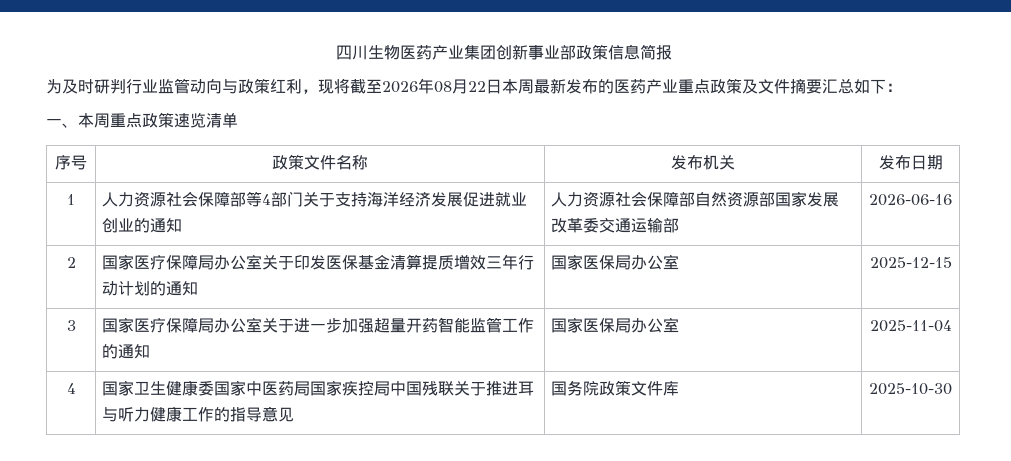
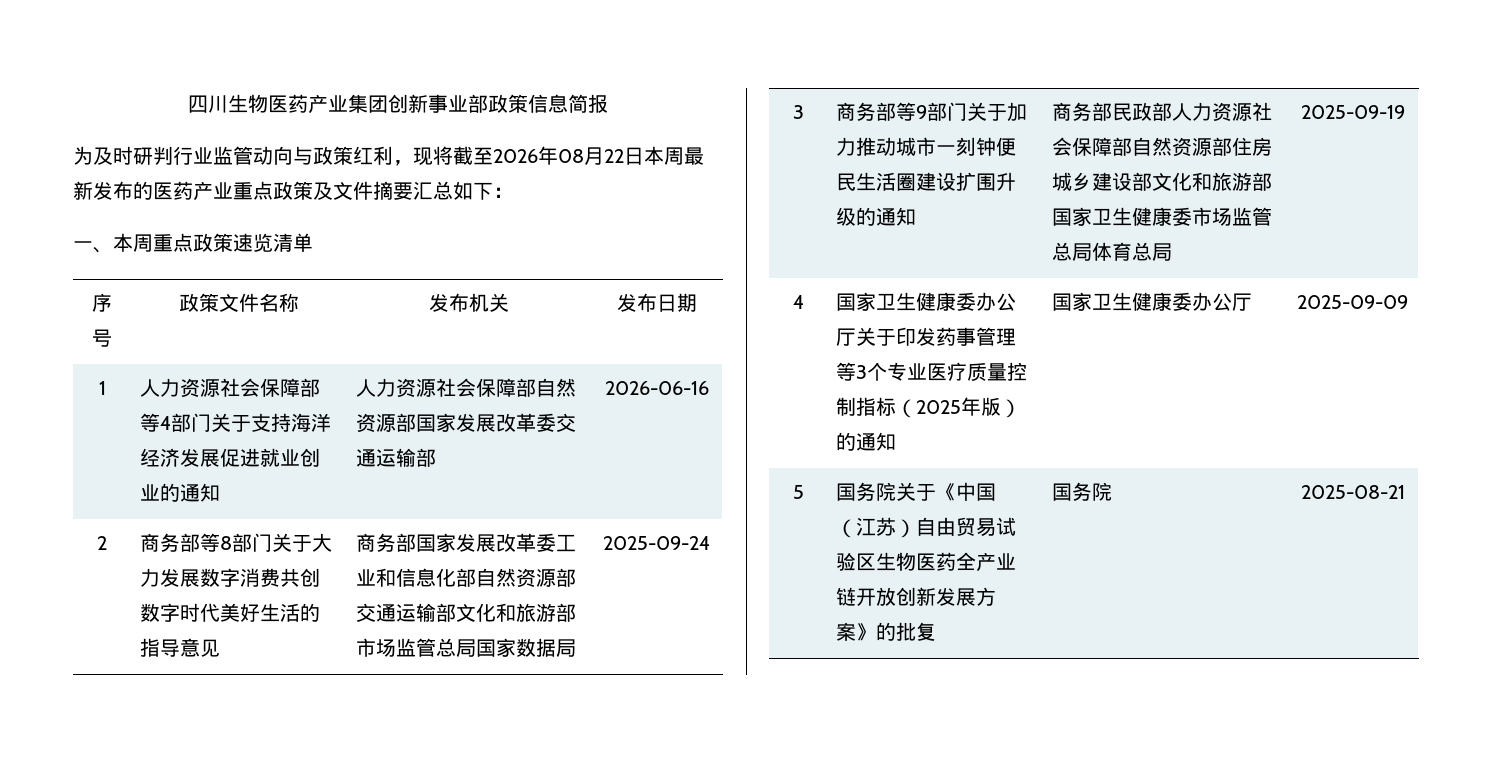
- 国家医疗保障局办公室关于印发医保基金清算提质增效三年行动计划的通知 | 国家医保局办公室 | 2025-12-15
- 3 | 国家医疗保障局办公室关于进一步加强超量开药智能监管工作的通知 | 国家医保局办公室 | 2025-11-04
+ 商务部等8部门关于大力发展数字消费共创数字时代美好生活的指导意见 | 商务部国家发展改革委工业和信息化部自然资源部交通运输部文化和旅游部市场监管总局国家数据局 | 2025-09-24
+ 3 | 商务部等9部门关于加力推动城市一刻钟便民生活圈建设扩围升级的通知 | 商务部民政部人力资源社会保障部自然资源部住房城乡建设部文化和旅游部国家卫生健康委市场监管总局体育总局 | 2025-09-19
- 4 | 国家卫生健康委国家中医药局国家疾控局中国残联关于推进耳与听力健康工作的指导意见 | 国务院政策文件库 | 2025-10-30
+ 4 | 国家卫生健康委办公厅关于印发药事管理等3个专业医疗质量控制指标（2025年版）的通知 | 国家卫生健康委办公厅 | 2025-09-09
+ 5 | 国务院关于《中国（江苏）自由贸易试验区生物医药全产业链开放创新发展方案》的批复 | 国务院 | 2025-08-21

